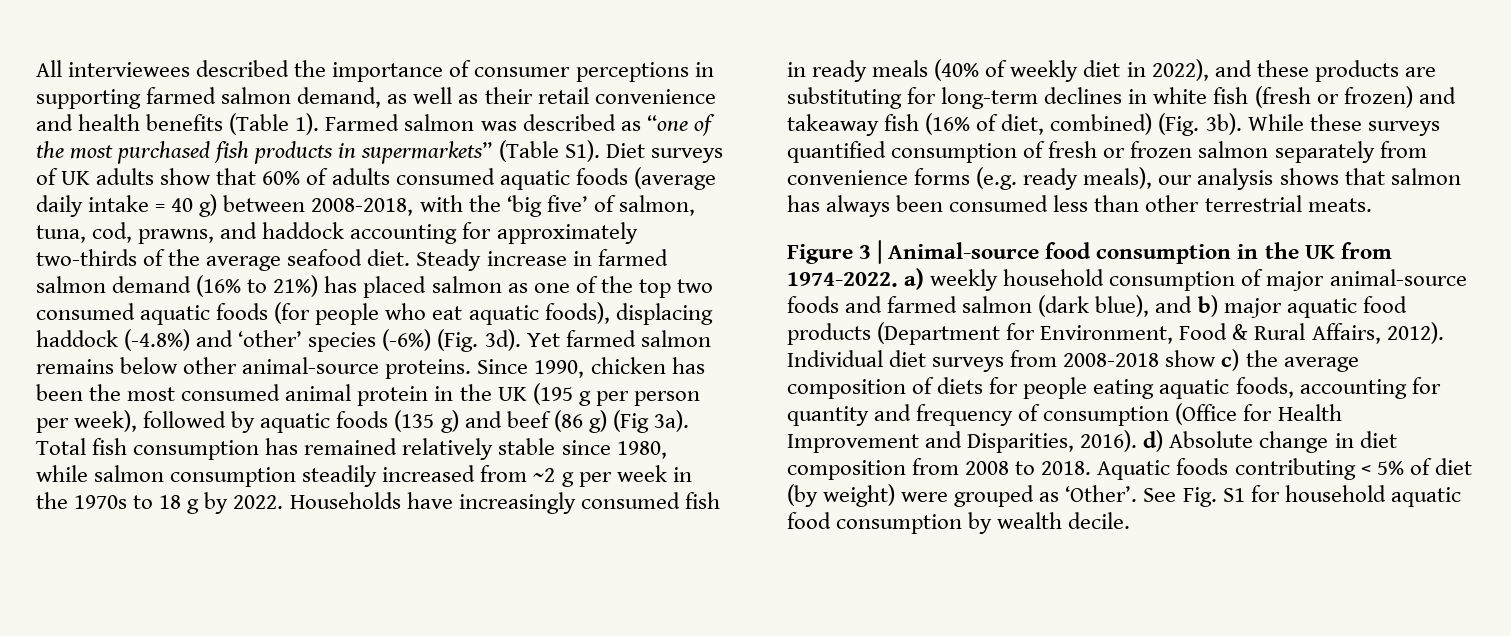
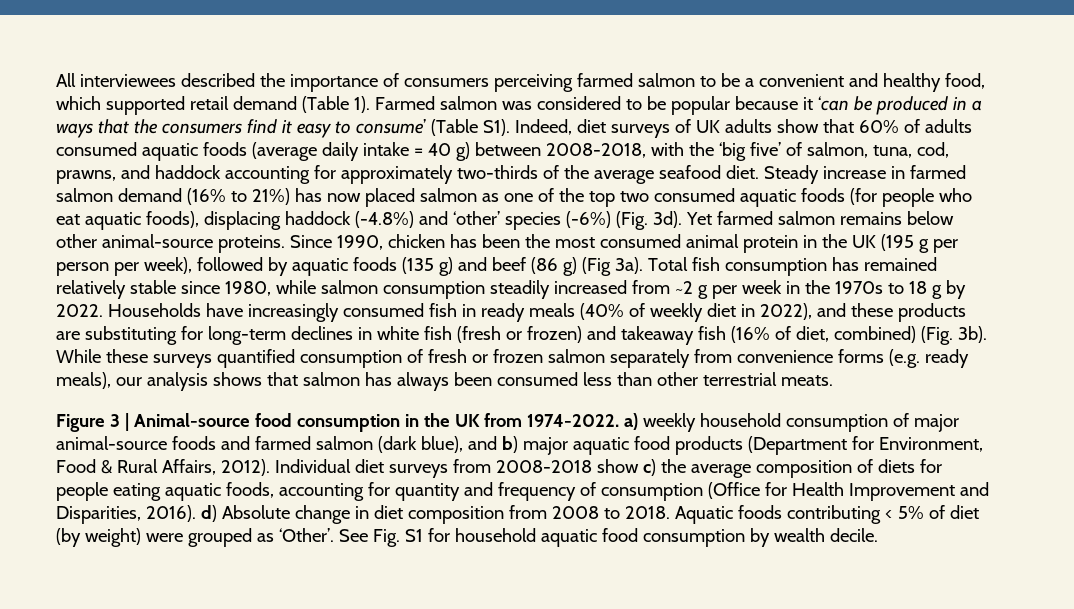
- All interviewees described the importance of consumer perceptions in supporting farmed salmon demand, as well as their retail convenience and health benefits (Table 1).
+ All interviewees described the importance of consumers perceiving farmed salmon to be a convenient and healthy food, which supported retail demand (Table 1).
- Farmed salmon was described as “one of the most purchased fish products in supermarkets” (Table S1). Diet surveys of UK adults show that 60% of adults consumed aquatic foods (average daily intake = 40 g) between 2008-2018, with the ‘big five’ of salmon, tuna, cod, prawns, and haddock accounting for approximately two-thirds of the average seafood diet.
+ Farmed salmon was considered to be popular because it ‘can be produced in a ways that the consumers find it easy to consume’ (Table S1). Indeed, diet surveys of UK adults show that 60% of adults consumed aquatic foods (average daily intake = 40 g) between 2008-2018, with the ‘big five’ of salmon, tuna, cod, prawns, and haddock accounting for approximately two-thirds of the average seafood diet.
- Steady increase in farmed salmon demand (16% to 21%) has placed salmon as one of the top two consumed aquatic foods (for people who eat aquatic foods), displacing haddock (-4.8%) and ‘other’ species (-6%) (Fig. 3d).
+ Steady increase in farmed salmon demand (16% to 21%) has now placed salmon as one of the top two consumed aquatic foods (for people who eat aquatic foods), displacing haddock (-4.8%) and ‘other’ species (-6%) (Fig. 3d).

